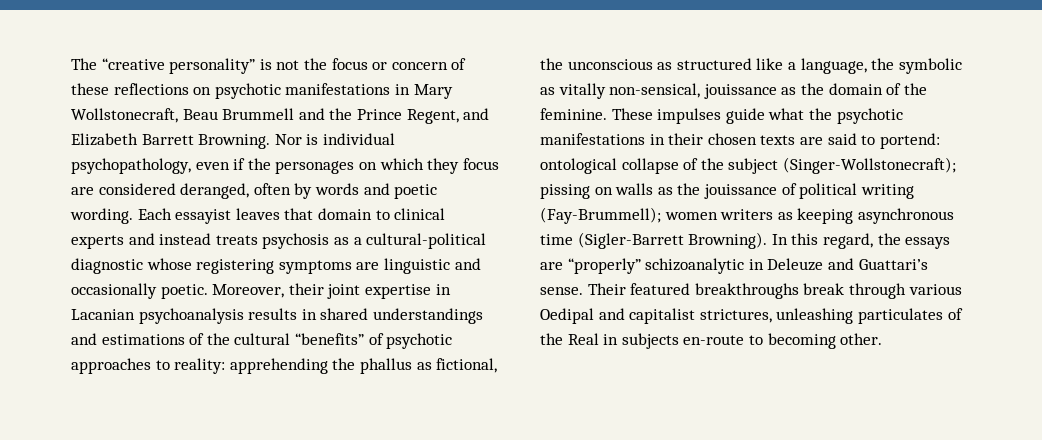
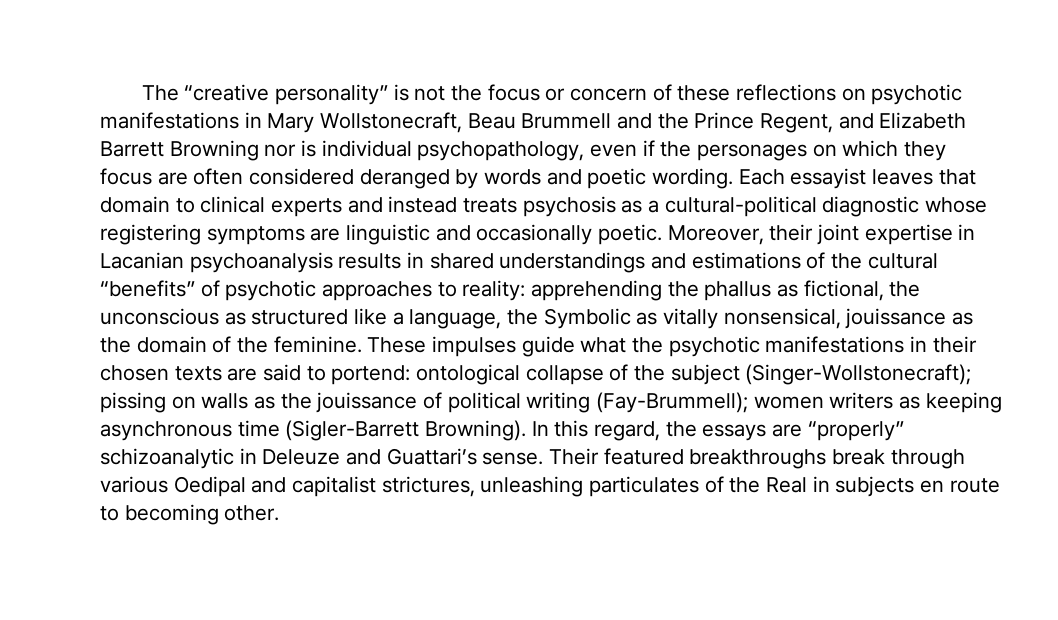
- The “creative personality” is not the focus or concern of these reflections on psychotic manifestations in Mary Wollstonecraft, Beau Brummell and the Prince Regent, and Elizabeth Barrett Browning. Nor is individual psychopathology, even if the personages on which they focus are considered deranged, often by words and poetic wording.
+ The “creative personality” is not the focus or concern of these reflections on psychotic manifestations in Mary Wollstonecraft, Beau Brummell and the Prince Regent, and Elizabeth Barrett Browning nor is individual psychopathology, even if the personages on which they focus are often considered deranged by words and poetic wording.
- Moreover, their joint expertise in Lacanian psychoanalysis results in shared understandings and estimations of the cultural “benefits” of psychotic approaches to reality: apprehending the phallus as fictional, the unconscious as structured like a language, the symbolic as vitally non-sensical, jouissance as the domain of the feminine.
+ Moreover, their joint expertise in Lacanian psychoanalysis results in shared understandings and estimations of the cultural “benefits” of psychotic approaches to reality: apprehending the phallus as fictional, the unconscious as structured like a language, the Symbolic as vitally nonsensical, jouissance as the domain of the feminine.
- Their featured breakthroughs break through various Oedipal and capitalist strictures, unleashing particulates of the Real in subjects en-route to becoming other.
+ Their featured breakthroughs break through various Oedipal and capitalist strictures, unleashing particulates of the Real in subjects en route to becoming other.

